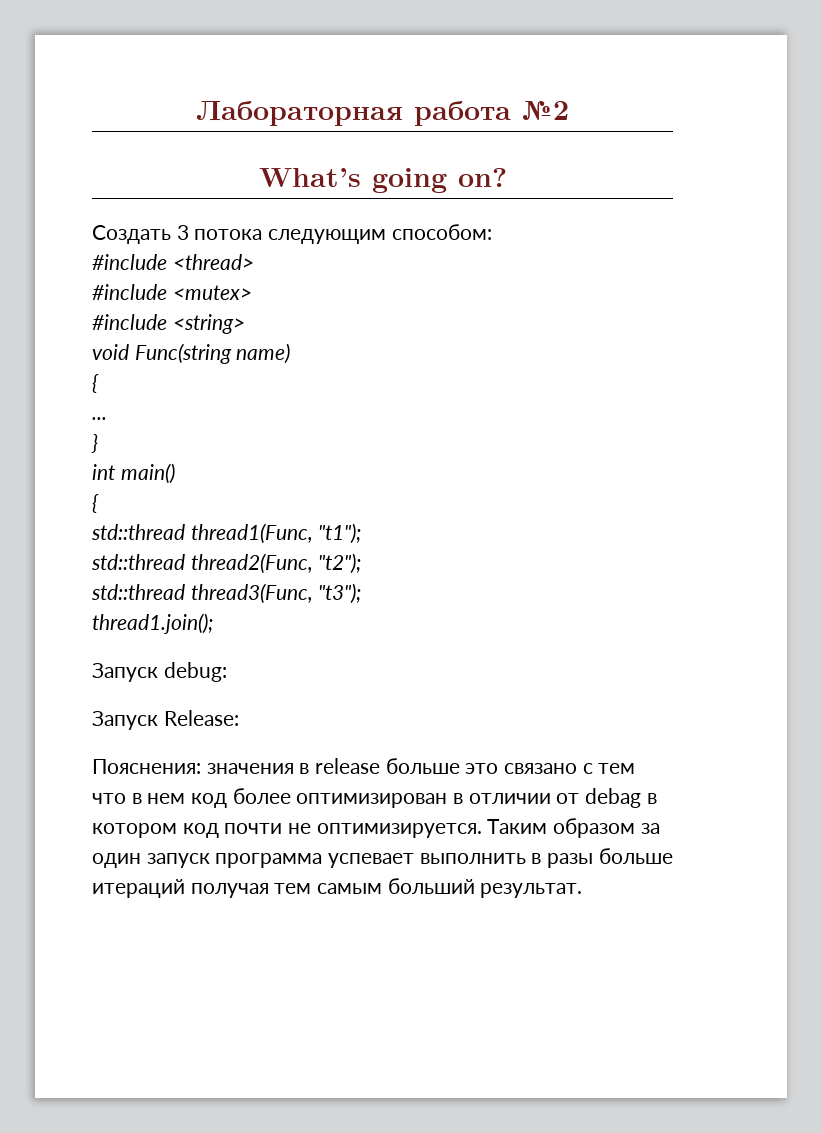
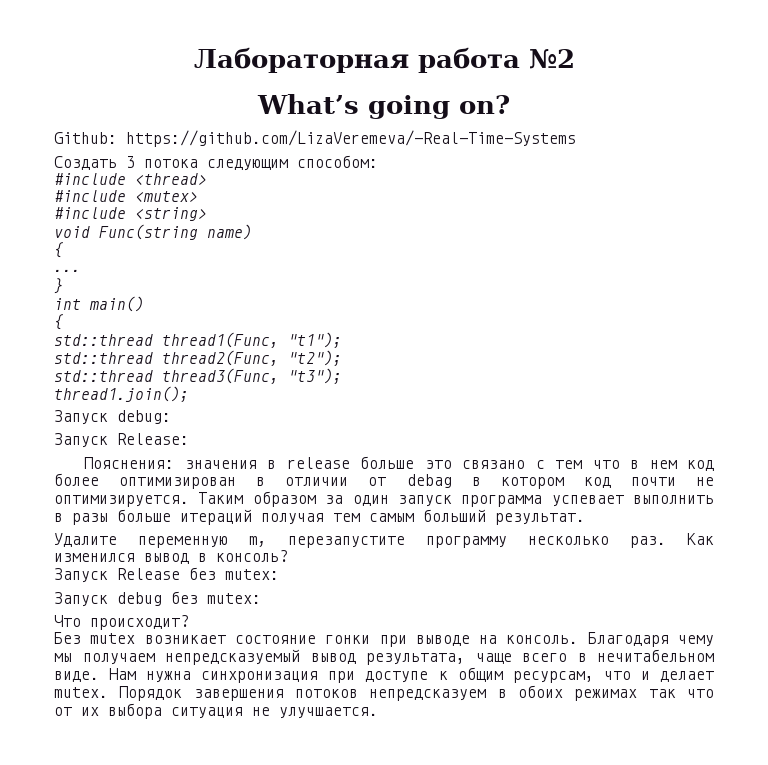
+ Github: https://github.com/LizaVeremeva/-Real-Time-Systems
+ Удалите переменную m, перезапустите программу несколько раз. Как изменился вывод в консоль?
+ Запуск Release без mutex:
+ Запуск debug без mutex:
+ Что происходит?
+ Без mutex возникает состояние гонки при выводе на консоль. Благодаря чему мы получаем непредсказуемый вывод результата, чаще всего в нечитабельном виде. Нам нужна синхронизация при доступе к общим ресурсам, что и делает mutex. Порядок завершения потоков непредсказуем в обоих режимах так что от их выбора ситуация не улучшается.

